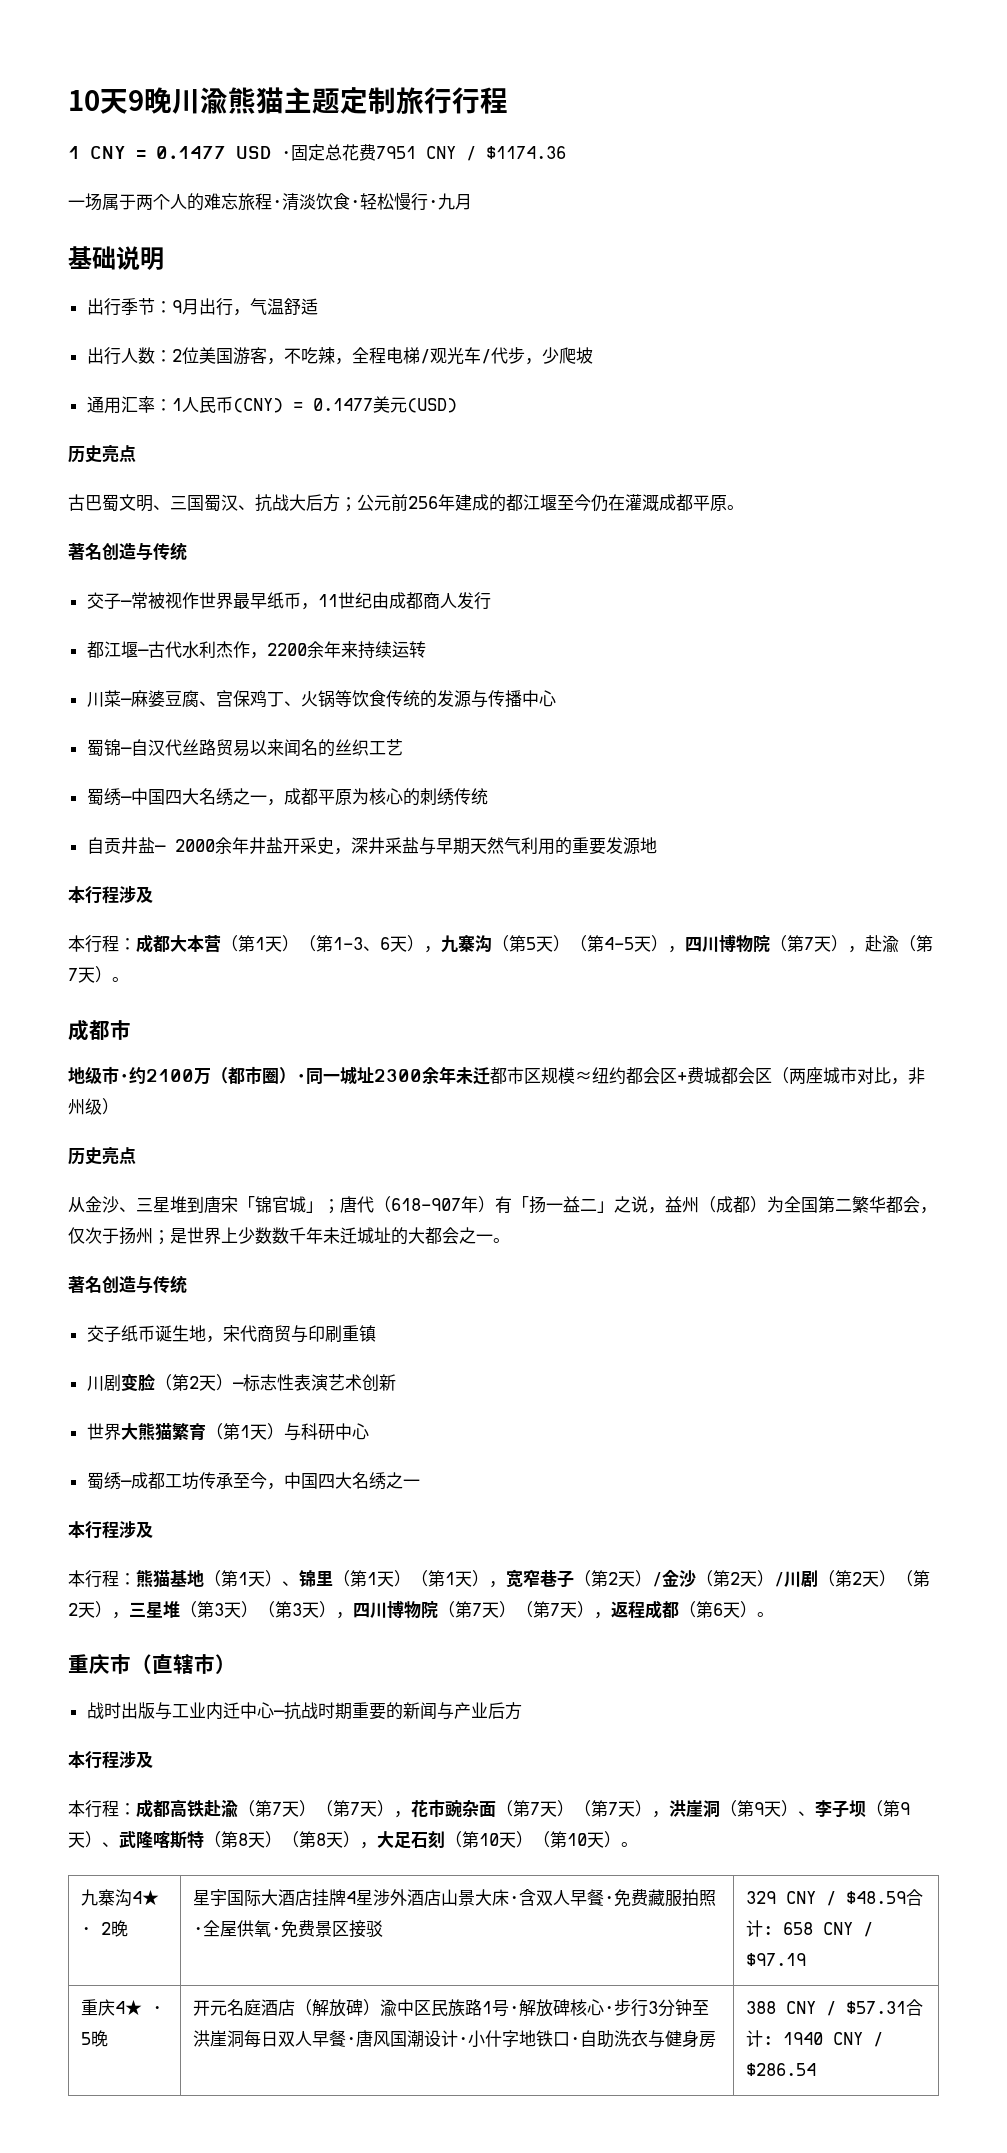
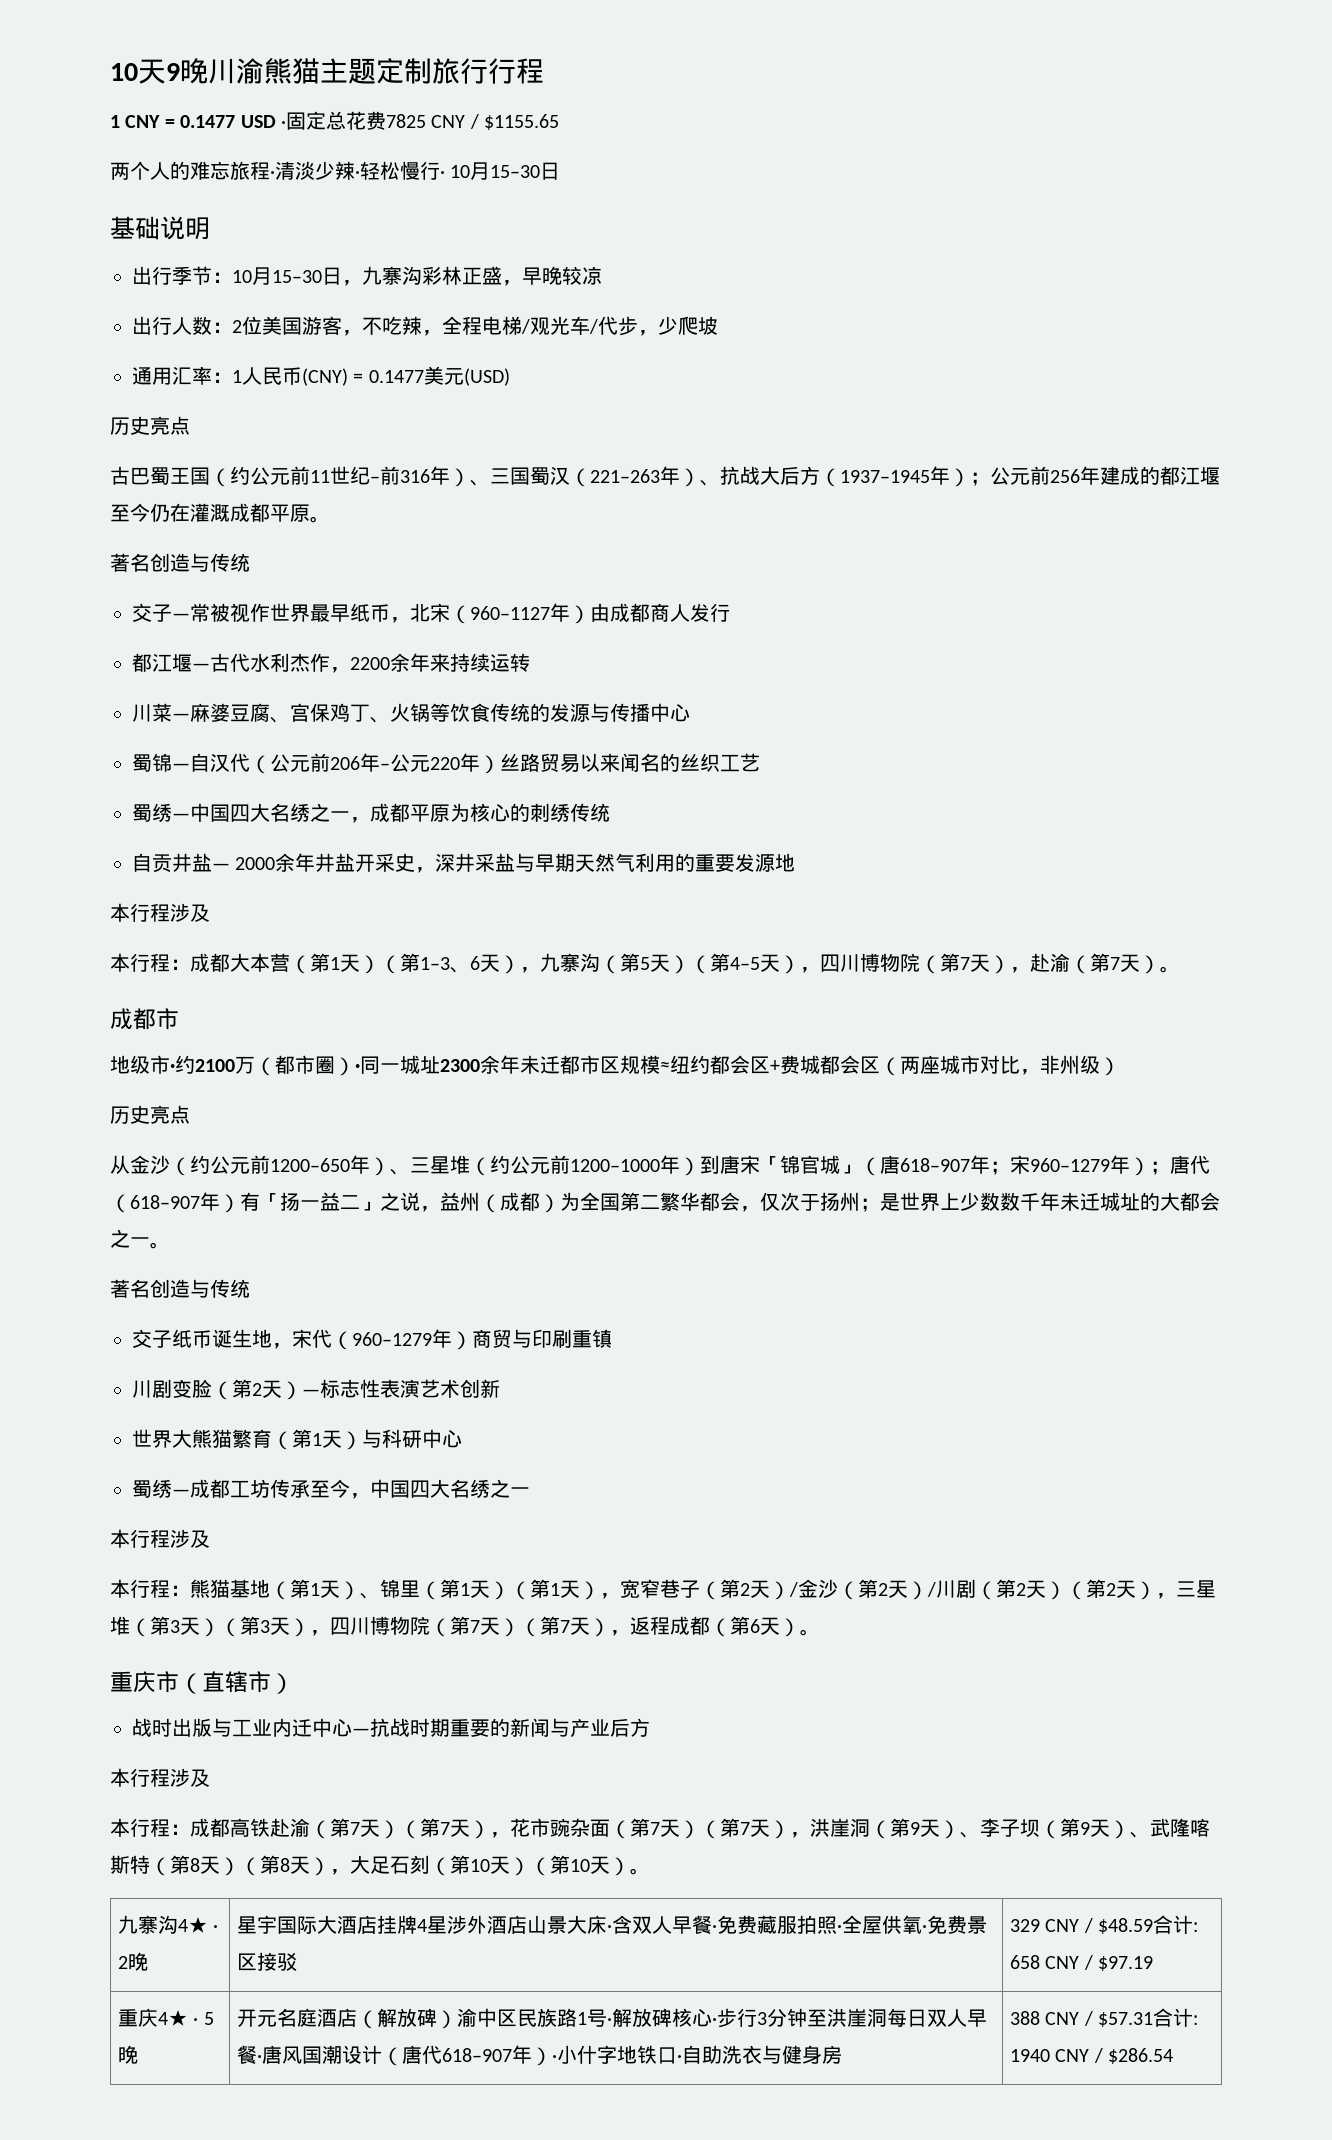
- 1 CNY = 0.1477 USD ·固定总花费7951 CNY / $1174.36
- 一场属于两个人的难忘旅程·清淡饮食·轻松慢行·九月
+ 1 CNY = 0.1477 USD ·固定总花费7825 CNY / $1155.65
+ 两个人的难忘旅程·清淡少辣·轻松慢行· 10月15–30日
- 出行季节：9月出行，气温舒适
+ 出行季节：10月15–30日，九寨沟彩林正盛，早晚较凉
- 古巴蜀文明、三国蜀汉、抗战大后方；公元前256年建成的都江堰至今仍在灌溉成都平原。
+ 古巴蜀王国（约公元前11世纪–前316年）、三国蜀汉（221–263年）、抗战大后方（1937–1945年）；公元前256年建成的都江堰至今仍在灌溉成都平原。
- 交子—常被视作世界最早纸币，11世纪由成都商人发行
+ 交子—常被视作世界最早纸币，北宋（960–1127年）由成都商人发行
- 蜀锦—自汉代丝路贸易以来闻名的丝织工艺
+ 蜀锦—自汉代（公元前206年–公元220年）丝路贸易以来闻名的丝织工艺
- 从金沙、三星堆到唐宋「锦官城」；唐代（618–907年）有「扬一益二」之说，益州（成都）为全国第二繁华都会，仅次于扬州；是世界上少数数千年未迁城址的大都会之一。
+ 从金沙（约公元前1200–650年）、三星堆（约公元前1200–1000年）到唐宋「锦官城」（唐618–907年；宋960–1279年）；唐代（618–907年）有「扬一益二」之说，益州（成都）为全国第二繁华都会，仅次于扬州；是世界上少数数千年未迁城址的大都会之一。
- 交子纸币诞生地，宋代商贸与印刷重镇
+ 交子纸币诞生地，宋代（960–1279年）商贸与印刷重镇
- 开元名庭酒店（解放碑）渝中区民族路1号·解放碑核心·步行3分钟至洪崖洞每日双人早餐·唐风国潮设计·小什字地铁口·自助洗衣与健身房
+ 开元名庭酒店（解放碑）渝中区民族路1号·解放碑核心·步行3分钟至洪崖洞每日双人早餐·唐风国潮设计（唐代618–907年）·小什字地铁口·自助洗衣与健身房

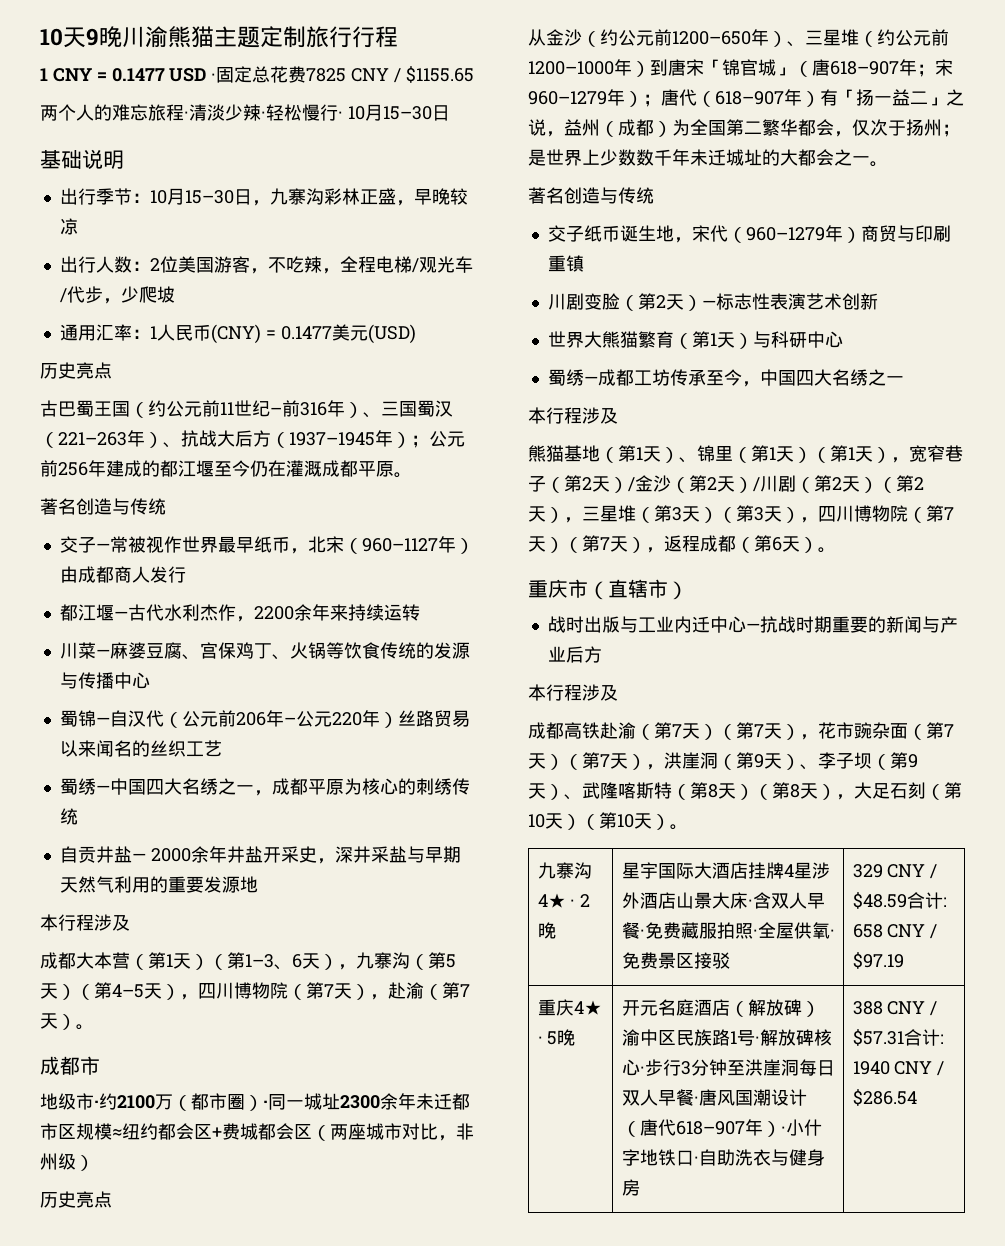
- 本行程：成都大本营（第1天）（第1–3、6天），九寨沟（第5天）（第4–5天），四川博物院（第7天），赴渝（第7天）。
+ 成都大本营（第1天）（第1–3、6天），九寨沟（第5天）（第4–5天），四川博物院（第7天），赴渝（第7天）。
- 本行程：熊猫基地（第1天）、锦里（第1天）（第1天），宽窄巷子（第2天）/金沙（第2天）/川剧（第2天）（第2天），三星堆（第3天）（第3天），四川博物院（第7天）（第7天），返程成都（第6天）。
+ 熊猫基地（第1天）、锦里（第1天）（第1天），宽窄巷子（第2天）/金沙（第2天）/川剧（第2天）（第2天），三星堆（第3天）（第3天），四川博物院（第7天）（第7天），返程成都（第6天）。
- 本行程：成都高铁赴渝（第7天）（第7天），花市豌杂面（第7天）（第7天），洪崖洞（第9天）、李子坝（第9天）、武隆喀斯特（第8天）（第8天），大足石刻（第10天）（第10天）。
+ 成都高铁赴渝（第7天）（第7天），花市豌杂面（第7天）（第7天），洪崖洞（第9天）、李子坝（第9天）、武隆喀斯特（第8天）（第8天），大足石刻（第10天）（第10天）。

